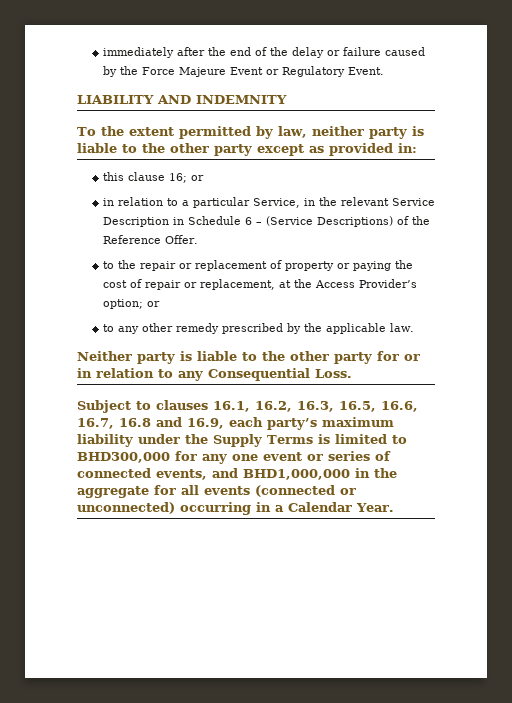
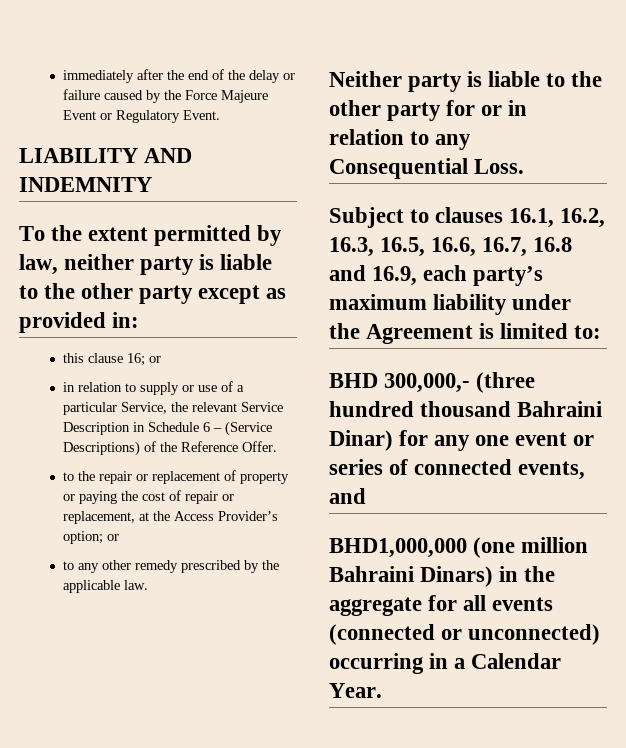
- in relation to a particular Service, in the relevant Service Description in Schedule 6 – (Service Descriptions) of the Reference Offer.
+ in relation to supply or use of a particular Service, the relevant Service Description in Schedule 6 – (Service Descriptions) of the Reference Offer.
- Subject to clauses 16.1, 16.2, 16.3, 16.5, 16.6, 16.7, 16.8 and 16.9, each party’s maximum liability under the Supply Terms is limited to BHD300,000 for any one event or series of connected events, and BHD1,000,000 in the aggregate for all events (connected or unconnected) occurring in a Calendar Year.
+ Subject to clauses 16.1, 16.2, 16.3, 16.5, 16.6, 16.7, 16.8 and 16.9, each party’s maximum liability under the Agreement is limited to:
+ BHD 300,000,- (three hundred thousand Bahraini Dinar) for any one event or series of connected events, and
+ BHD1,000,000 (one million Bahraini Dinars) in the aggregate for all events (connected or unconnected) occurring in a Calendar Year.

